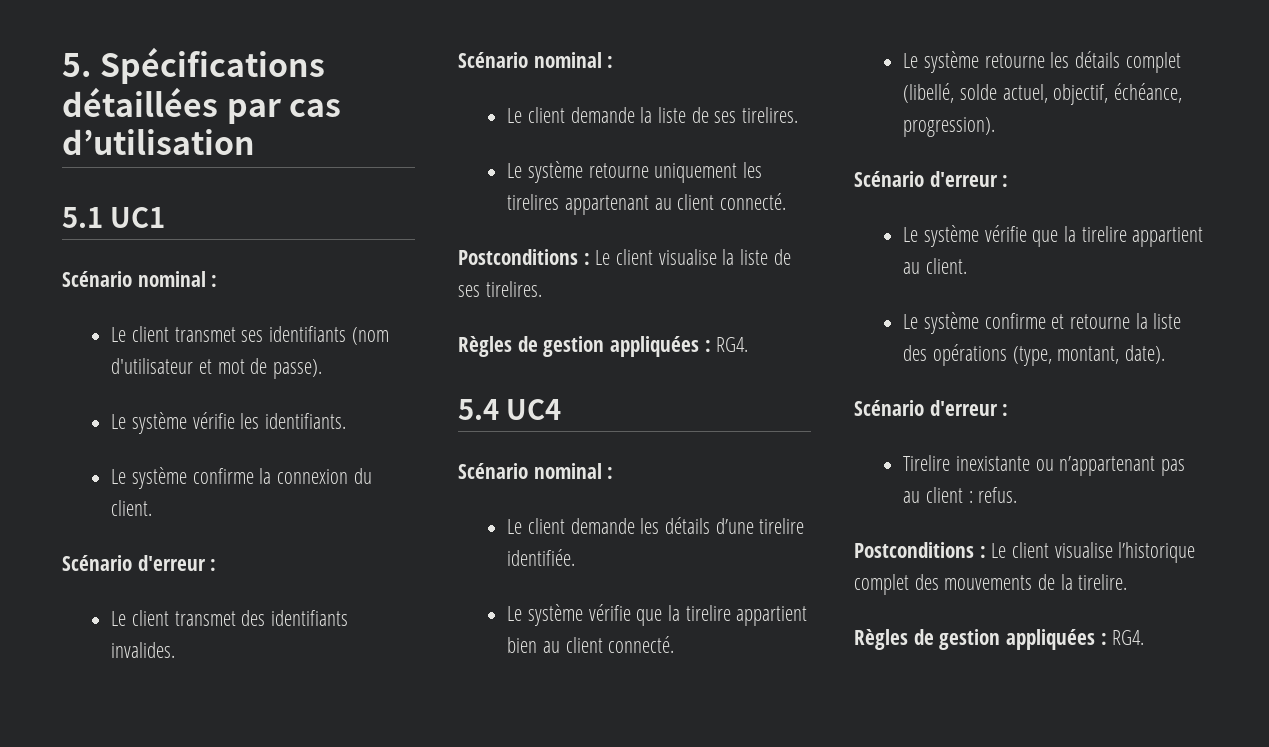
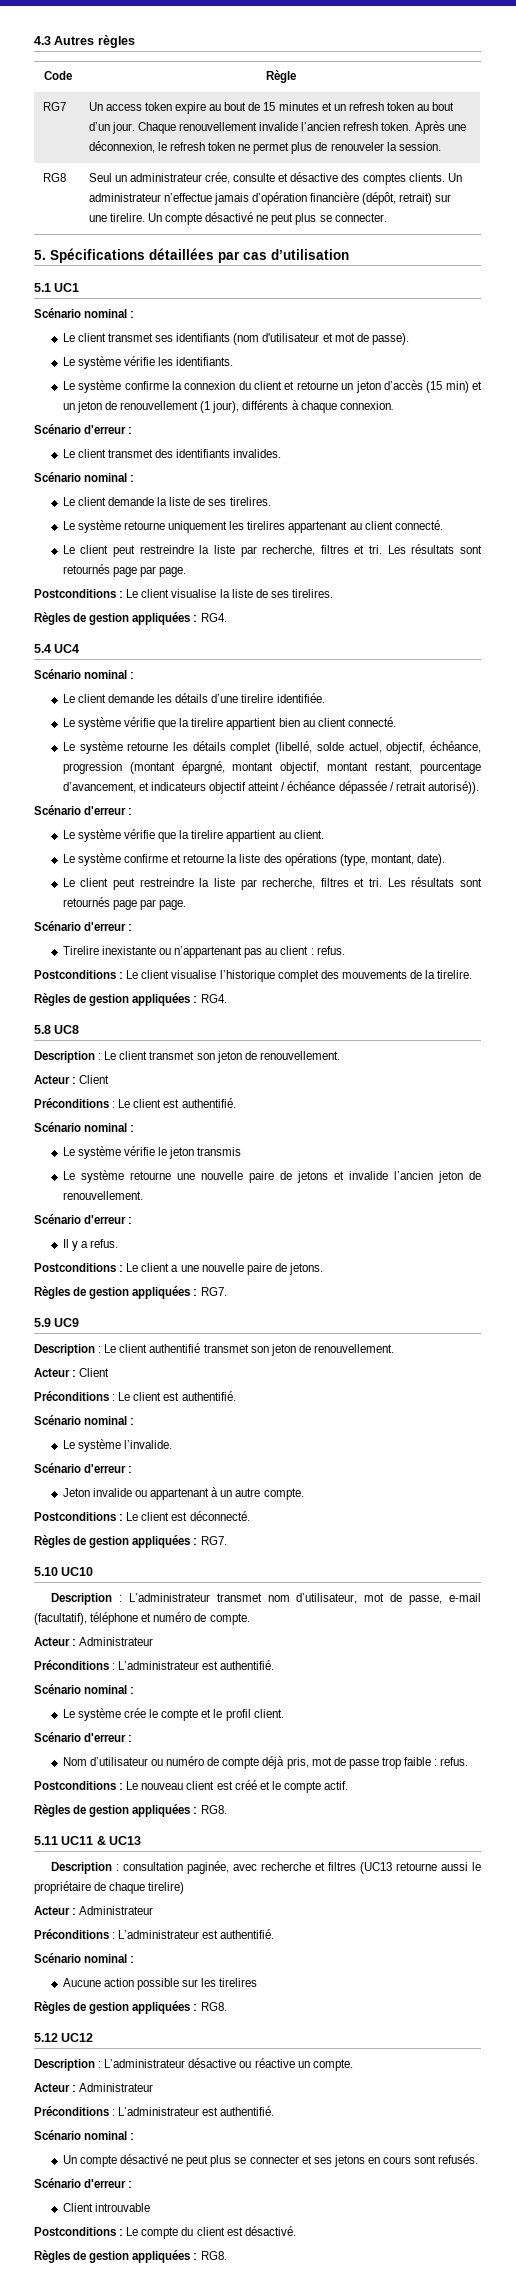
+ 4.3 Autres règles
+ Code | Règle
+ RG7 | Un access token expire au bout de 15 minutes et un refresh token au bout d’un jour. Chaque renouvellement invalide l’ancien refresh token. Après une déconnexion, le refresh token ne permet plus de renouveler la session.
+ RG8 | Seul un administrateur crée, consulte et désactive des comptes clients. Un administrateur n’effectue jamais d’opération financière (dépôt, retrait) sur une tirelire. Un compte désactivé ne peut plus se connecter.
- Le système confirme la connexion du client.
+ Le système confirme la connexion du client et retourne un jeton d’accès (15 min) et un jeton de renouvellement (1 jour), différents à chaque connexion.
  Le système retourne uniquement les tirelires appartenant au client connecté.
+ Le client peut restreindre la liste par recherche, filtres et tri. Les résultats sont retournés page par page.
- Le système retourne les détails complet (libellé, solde actuel, objectif, échéance, progression).
+ Le système retourne les détails complet (libellé, solde actuel, objectif, échéance, progression (montant épargné, montant objectif, montant restant, pourcentage d’avancement, et indicateurs objectif atteint / échéance dépassée / retrait autorisé)).
  Le système confirme et retourne la liste des opérations (type, montant, date).
+ Le client peut restreindre la liste par recherche, filtres et tri. Les résultats sont retournés page par page.
+ 5.8 UC8
+ Description : Le client transmet son jeton de renouvellement.
+ Acteur : Client
+ Préconditions : Le client est authentifié.
+ Scénario nominal :
+ Le système vérifie le jeton transmis
+ Le système retourne une nouvelle paire de jetons et invalide l’ancien jeton de renouvellement.
+ Scénario d'erreur :
+ Il y a refus.
+ Postconditions : Le client a une nouvelle paire de jetons.
+ Règles de gestion appliquées : RG7.
+ 5.9 UC9
+ Description : Le client authentifié transmet son jeton de renouvellement.
+ Acteur : Client
+ Préconditions : Le client est authentifié.
+ Scénario nominal :
+ Le système l’invalide.
+ Scénario d'erreur :
+ Jeton invalide ou appartenant à un autre compte.
+ Postconditions : Le client est déconnecté.
+ Règles de gestion appliquées : RG7.
+ 5.10 UC10
+ Description : L’administrateur transmet nom d’utilisateur, mot de passe, e-mail (facultatif), téléphone et numéro de compte.
+ Acteur : Administrateur
+ Préconditions : L’administrateur est authentifié.
+ Scénario nominal :
+ Le système crée le compte et le profil client.
+ Scénario d'erreur :
+ Nom d’utilisateur ou numéro de compte déjà pris, mot de passe trop faible : refus.
+ Postconditions : Le nouveau client est créé et le compte actif.
+ Règles de gestion appliquées : RG8.
+ 5.11 UC11 & UC13
+ Description : consultation paginée, avec recherche et filtres (UC13 retourne aussi le propriétaire de chaque tirelire)
+ Acteur : Administrateur
+ Préconditions : L’administrateur est authentifié.
+ Scénario nominal :
+ Aucune action possible sur les tirelires
+ Règles de gestion appliquées : RG8.
+ 5.12 UC12
+ Description : L’administrateur désactive ou réactive un compte.
+ Acteur : Administrateur
+ Préconditions : L’administrateur est authentifié.
+ Scénario nominal :
+ Un compte désactivé ne peut plus se connecter et ses jetons en cours sont refusés.
+ Scénario d'erreur :
+ Client introuvable
+ Postconditions : Le compte du client est désactivé.
+ Règles de gestion appliquées : RG8.

